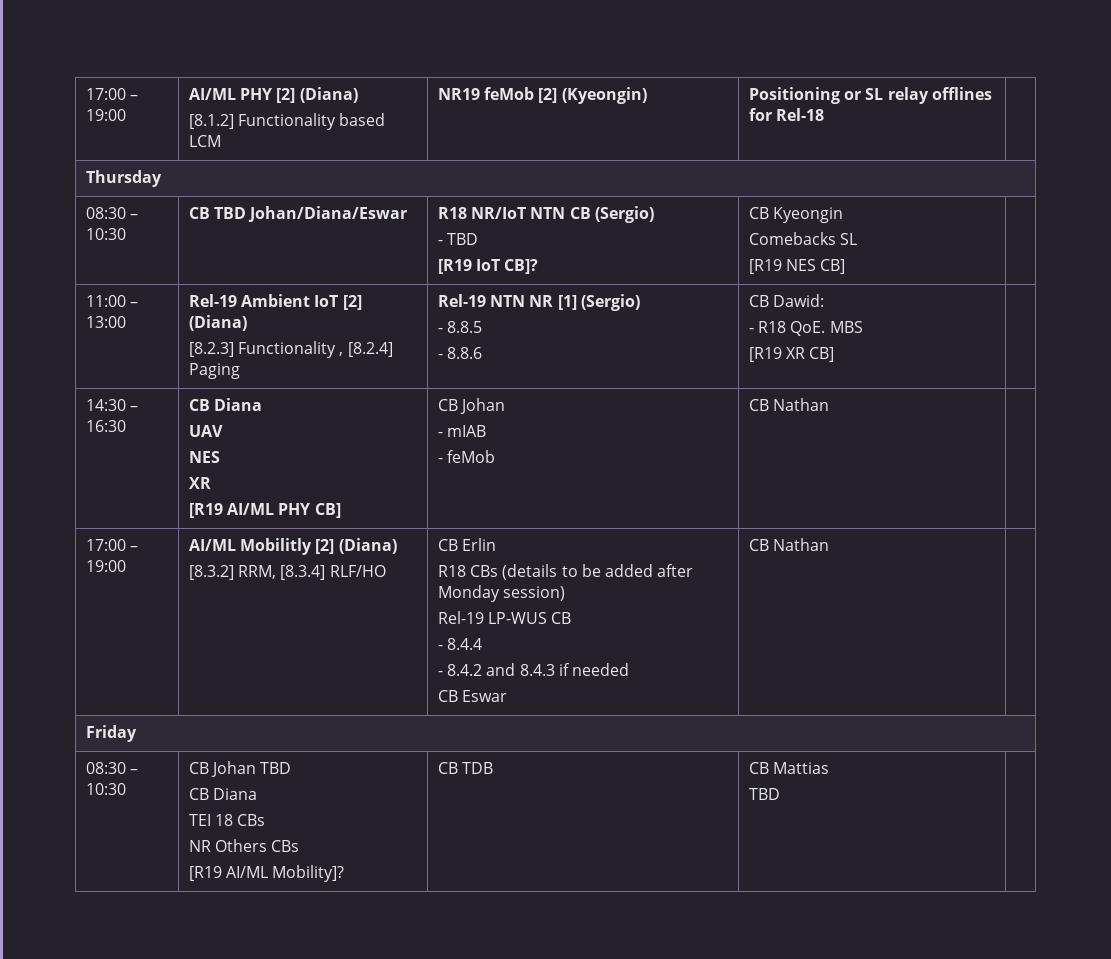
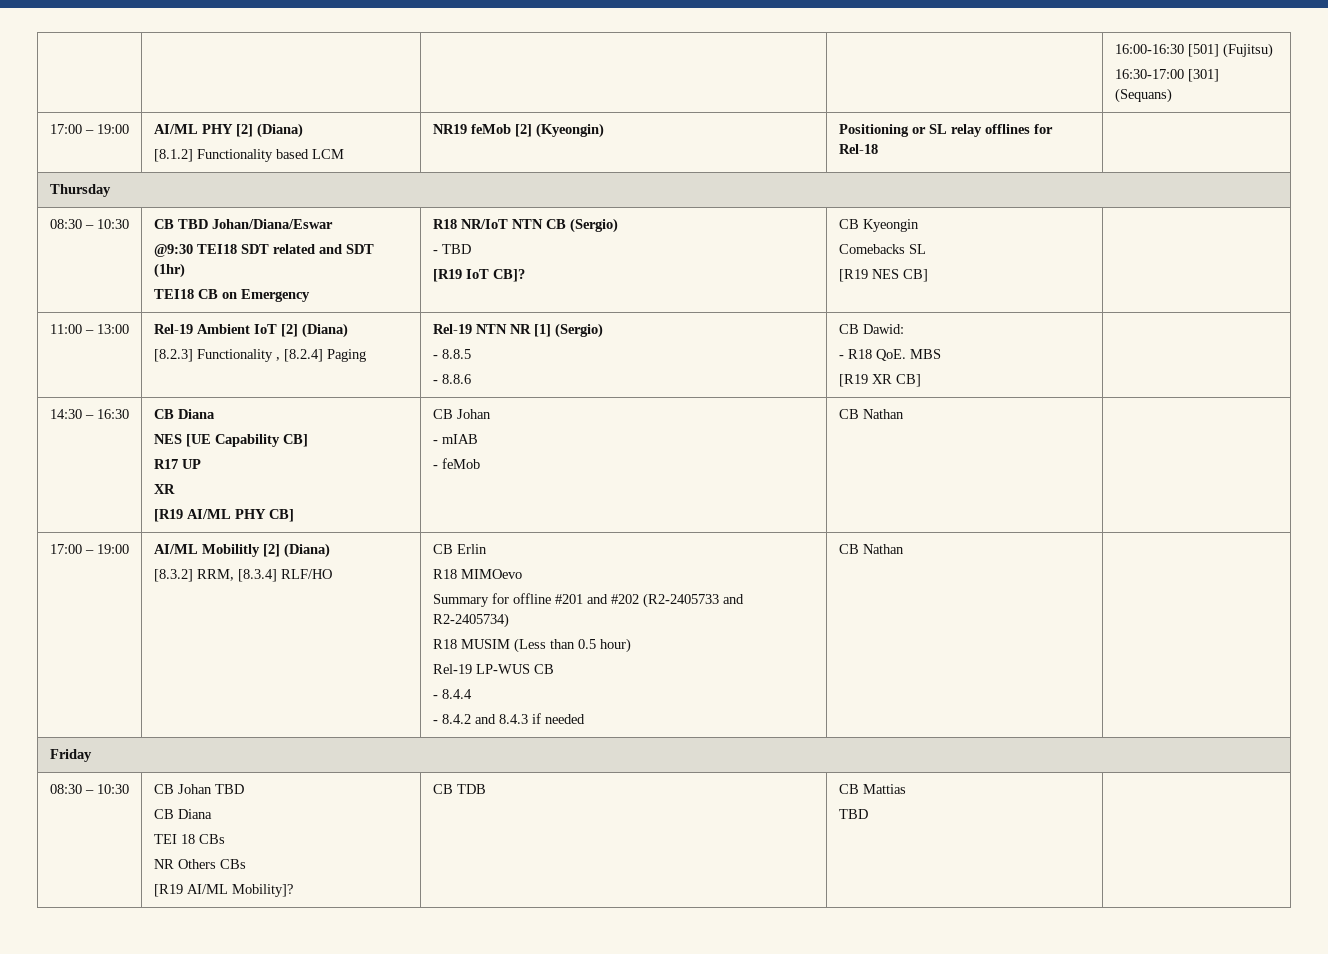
+ | | | | 16:00-16:30 [501] (Fujitsu)
+ 16:30-17:00 [301] (Sequans)
- 08:30 – 10:30 | CB TBD Johan/Diana/Eswar | R18 NR/IoT NTN CB (Sergio)
+ 08:30 – 10:30 | CB TBD Johan/Diana/Eswar
+ @9:30 TEI18 SDT related and SDT (1hr)
+ TEI18 CB on Emergency | R18 NR/IoT NTN CB (Sergio)
  14:30 – 16:30 | CB Diana
- UAV
- NES
+ NES [UE Capability CB]
+ R17 UP
- R18 CBs (details to be added after Monday session)
+ R18 MIMOevo
+ Summary for offline #201 and #202 (R2-2405733 and R2-2405734)
+ R18 MUSIM (Less than 0.5 hour)
- CB Eswar

